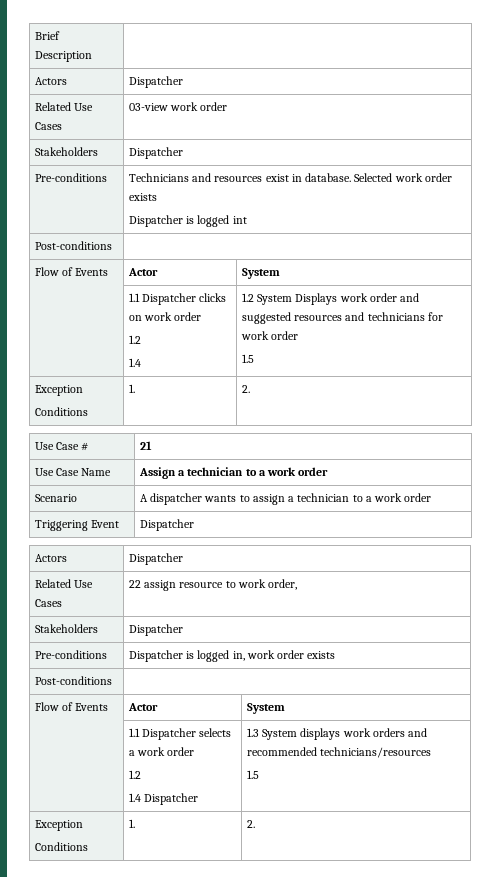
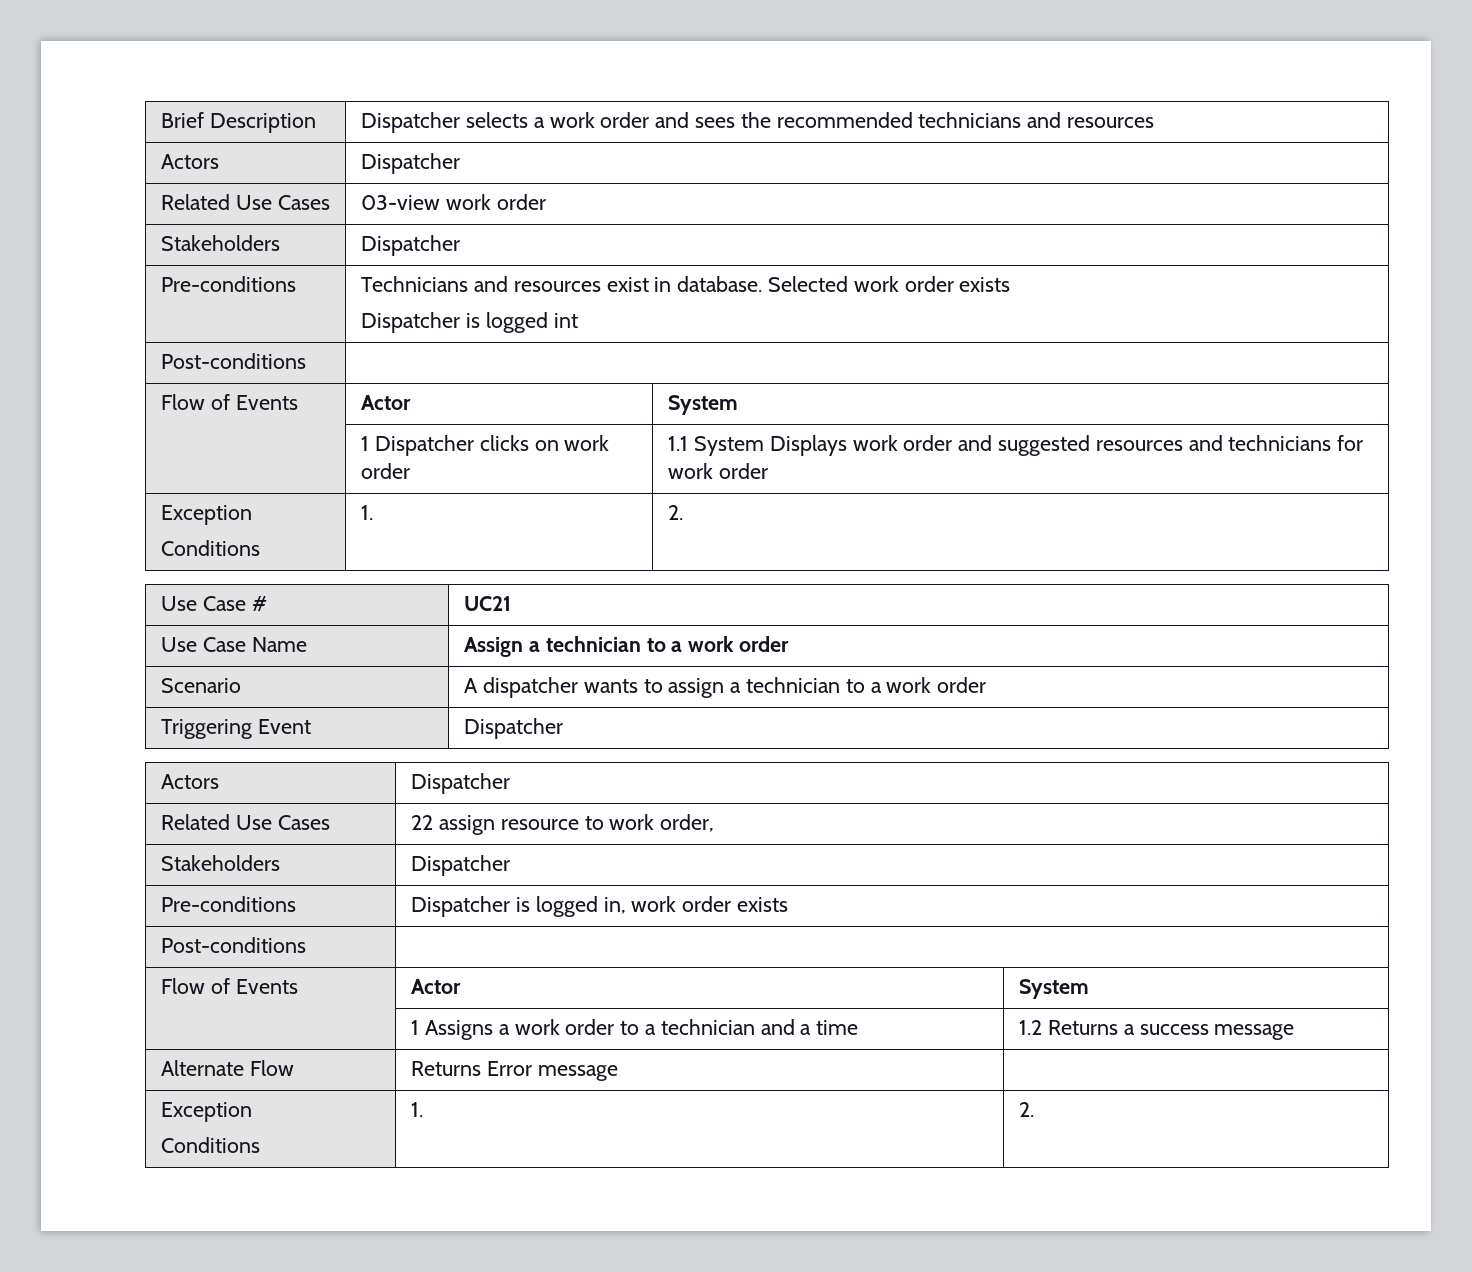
- Brief Description |
+ Brief Description | Dispatcher selects a work order and sees the recommended technicians and resources
- | 1.1 Dispatcher clicks on work order
- 1.2
- 1.4 | 1.2 System Displays work order and suggested resources and technicians for work order
- 1.5
+ | 1 Dispatcher clicks on work order | 1.1 System Displays work order and suggested resources and technicians for work order
- Use Case # | 21
+ Use Case # | UC21
- | 1.1 Dispatcher selects a work order
- 1.2
- 1.4 Dispatcher | 1.3 System displays work orders and recommended technicians/resources
- 1.5
+ | 1 Assigns a work order to a technician and a time | 1.2 Returns a success message
+ Alternate Flow | Returns Error message |

